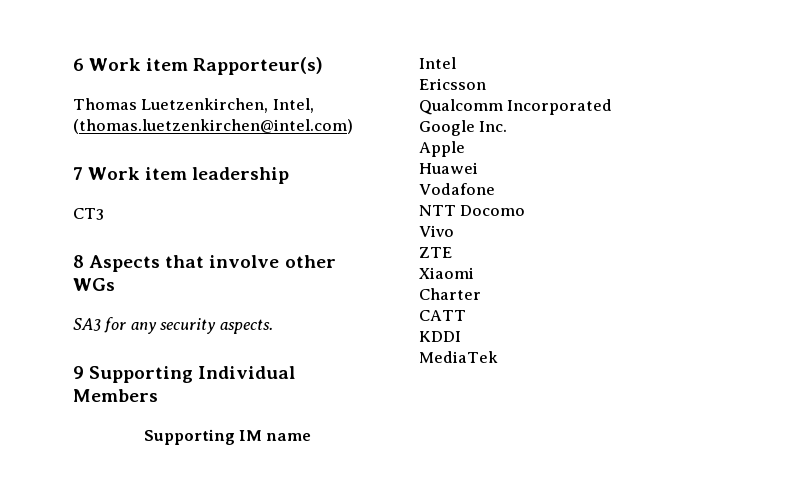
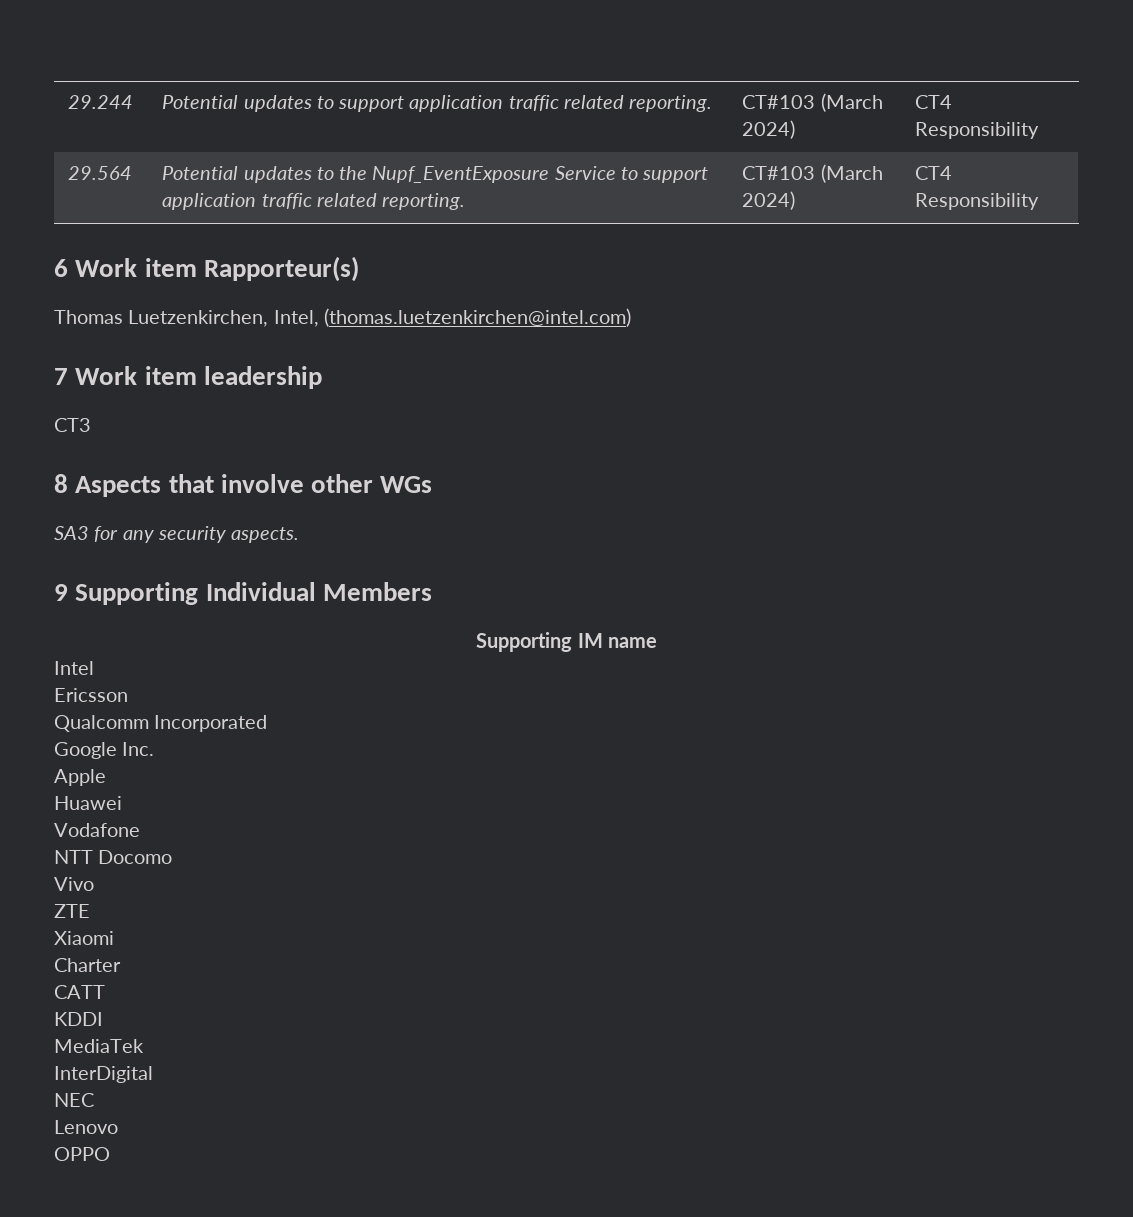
+ 29.244 | Potential updates to support application traffic related reporting. | CT#103 (March 2024) | CT4 Responsibility
+ 29.564 | Potential updates to the Nupf_EventExposure Service to support application traffic related reporting. | CT#103 (March 2024) | CT4 Responsibility
+ InterDigital
+ NEC
+ Lenovo
+ OPPO

